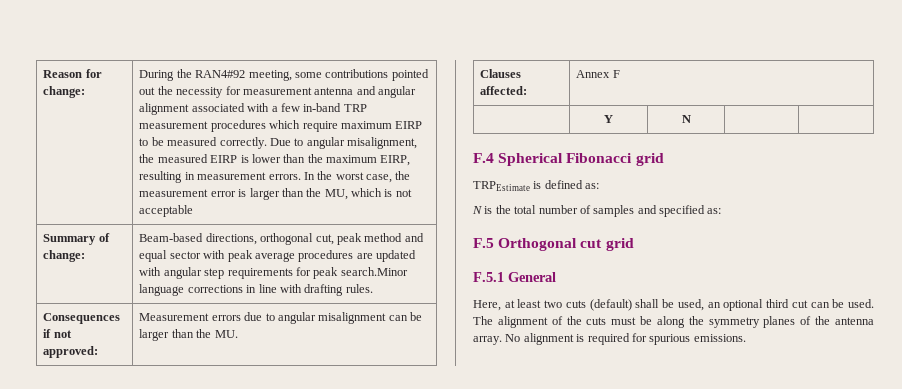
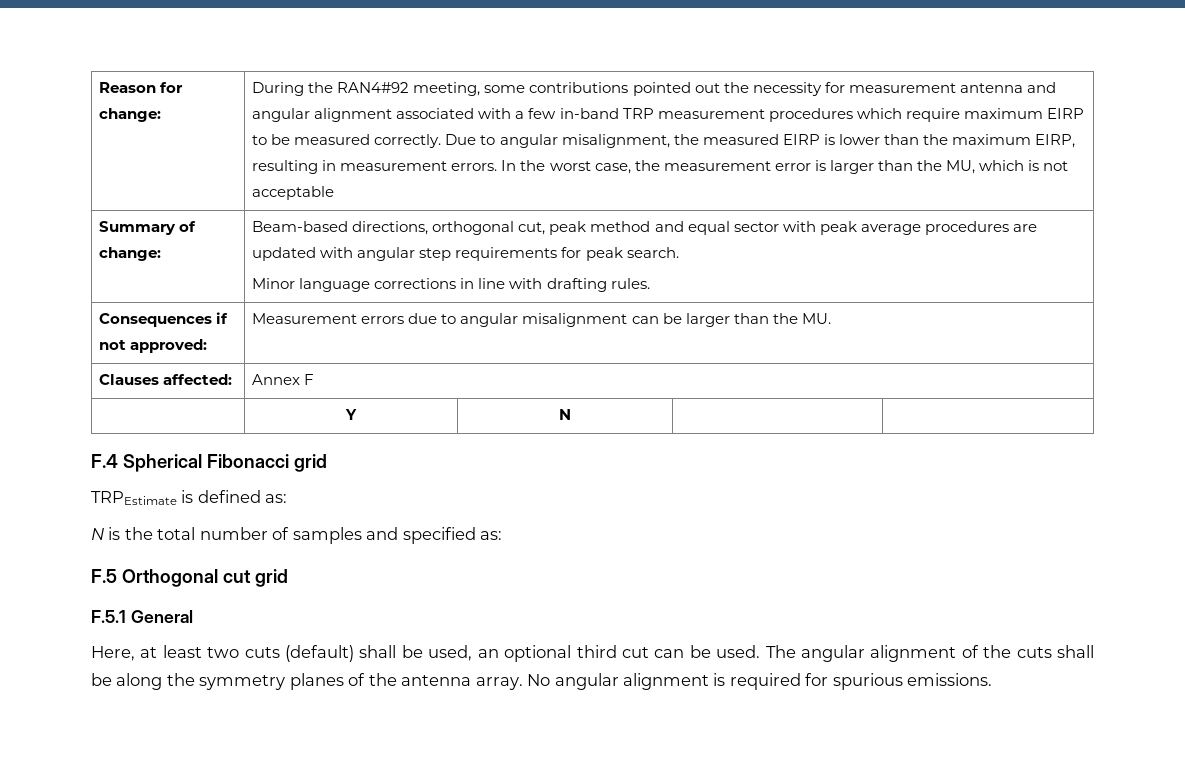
- Summary of change: | Beam-based directions, orthogonal cut, peak method and equal sector with peak average procedures are updated with angular step requirements for peak search.Minor language corrections in line with drafting rules.
+ Summary of change: | Beam-based directions, orthogonal cut, peak method and equal sector with peak average procedures are updated with angular step requirements for peak search.
+ Minor language corrections in line with drafting rules.
- The alignment of the cuts must be along the symmetry planes of the antenna array.
+ The angular alignment of the cuts shall be along the symmetry planes of the antenna array.
- No alignment is required for spurious emissions.
+ No angular alignment is required for spurious emissions.

